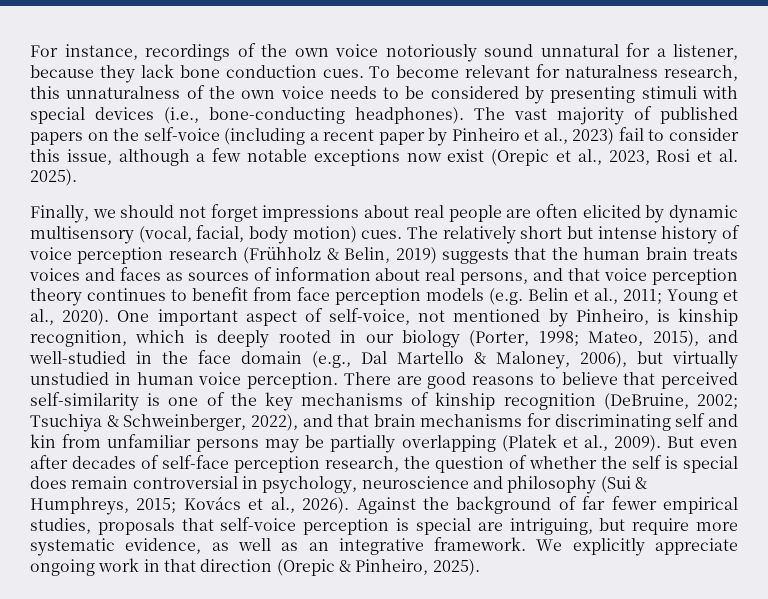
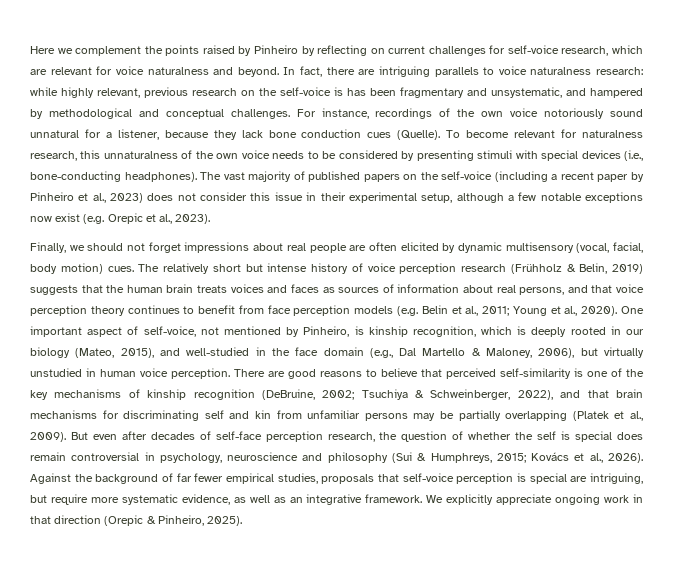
+ Here we complement the points raised by Pinheiro by reflecting on current challenges for self-voice research, which are relevant for voice naturalness and beyond. In fact, there are intriguing parallels to voice naturalness research: while highly relevant, previous research on the self-voice is has been fragmentary and unsystematic, and hampered by methodological and conceptual challenges.
- For instance, recordings of the own voice notoriously sound unnatural for a listener, because they lack bone conduction cues.
+ For instance, recordings of the own voice notoriously sound unnatural for a listener, because they lack bone conduction cues (Quelle).
- The vast majority of published papers on the self-voice (including a recent paper by Pinheiro et al., 2023) fail to consider this issue, although a few notable exceptions now exist (Orepic et al., 2023, Rosi et al. 2025).
+ The vast majority of published papers on the self-voice (including a recent paper by Pinheiro et al., 2023) does not consider this issue in their experimental setup, although a few notable exceptions now exist (e.g. Orepic et al., 2023).
- One important aspect of self-voice, not mentioned by Pinheiro, is kinship recognition, which is deeply rooted in our biology (Porter, 1998; Mateo, 2015), and well-studied in the face domain (e.g., Dal Martello & Maloney, 2006), but virtually unstudied in human voice perception.
+ One important aspect of self-voice, not mentioned by Pinheiro, is kinship recognition, which is deeply rooted in our biology (Mateo, 2015), and well-studied in the face domain (e.g., Dal Martello & Maloney, 2006), but virtually unstudied in human voice perception.

